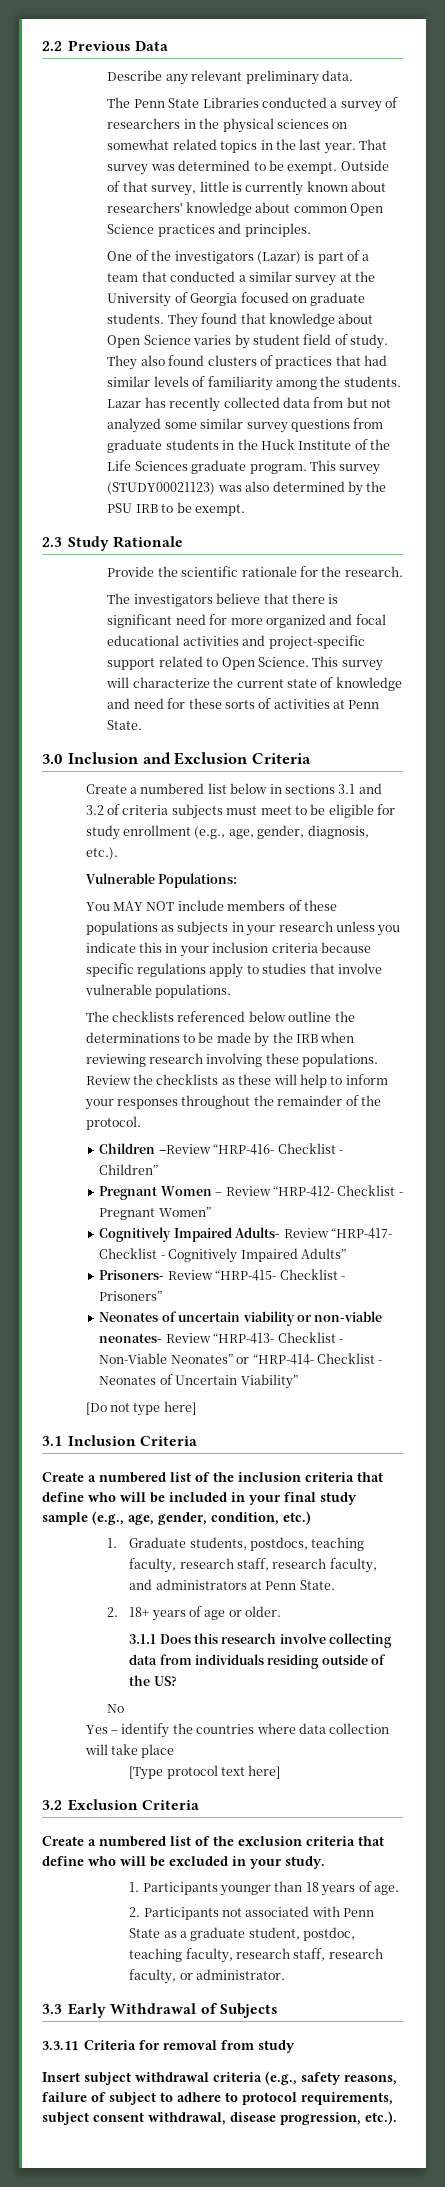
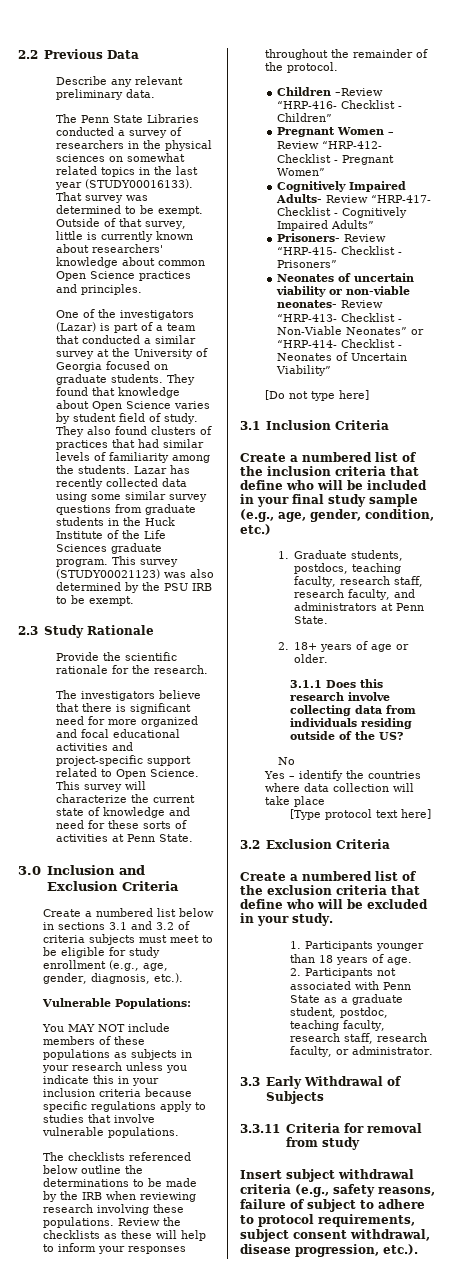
- The Penn State Libraries conducted a survey of researchers in the physical sciences on somewhat related topics in the last year.
+ The Penn State Libraries conducted a survey of researchers in the physical sciences on somewhat related topics in the last year (STUDY00016133).
- Lazar has recently collected data from but not analyzed some similar survey questions from graduate students in the Huck Institute of the Life Sciences graduate program.
+ Lazar has recently collected data using some similar survey questions from graduate students in the Huck Institute of the Life Sciences graduate program.

